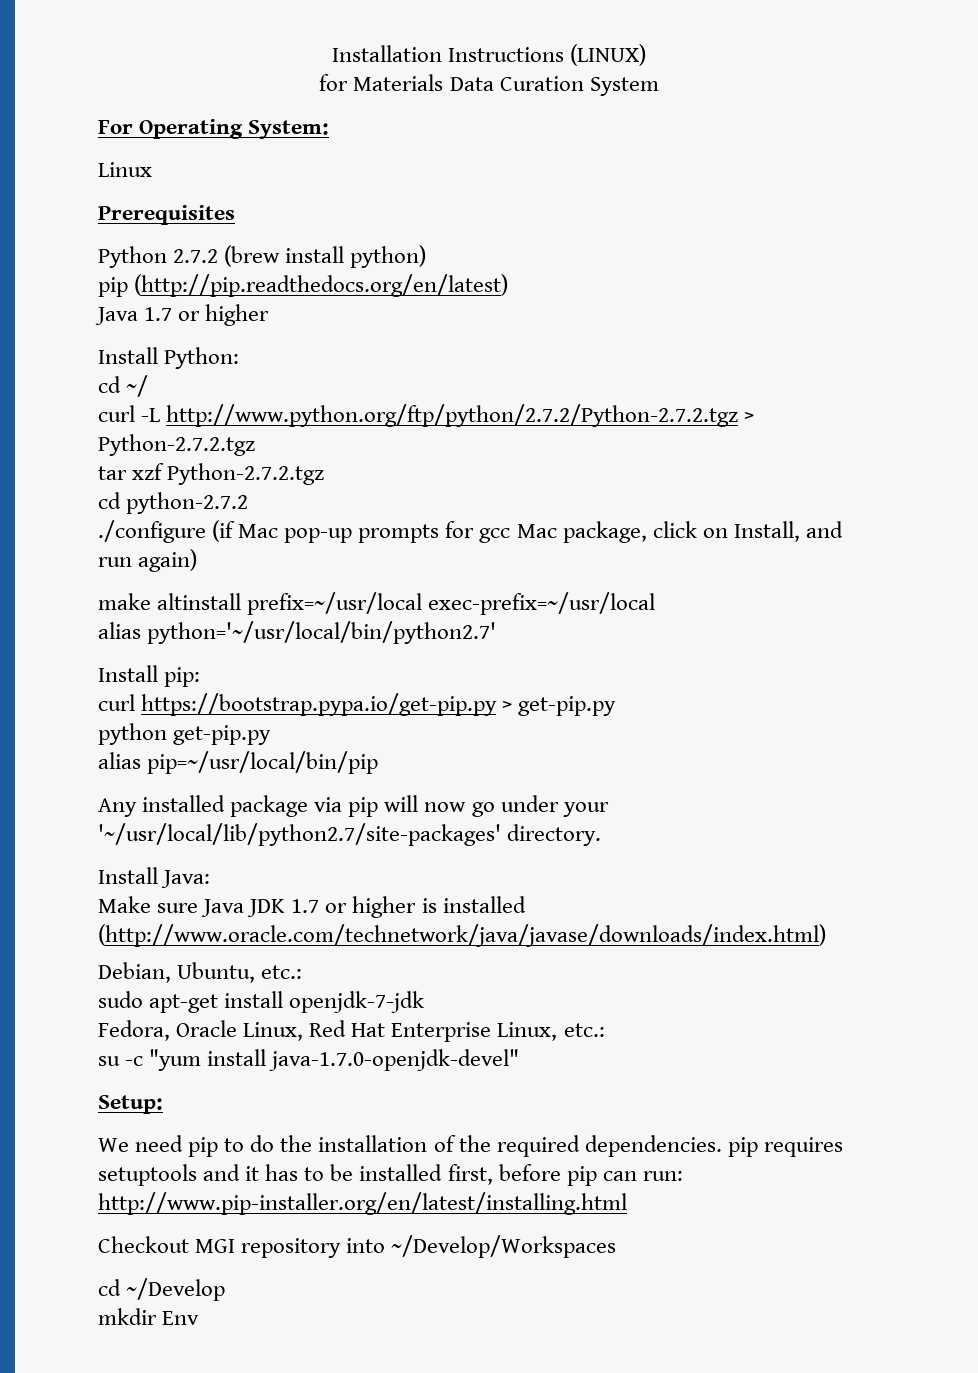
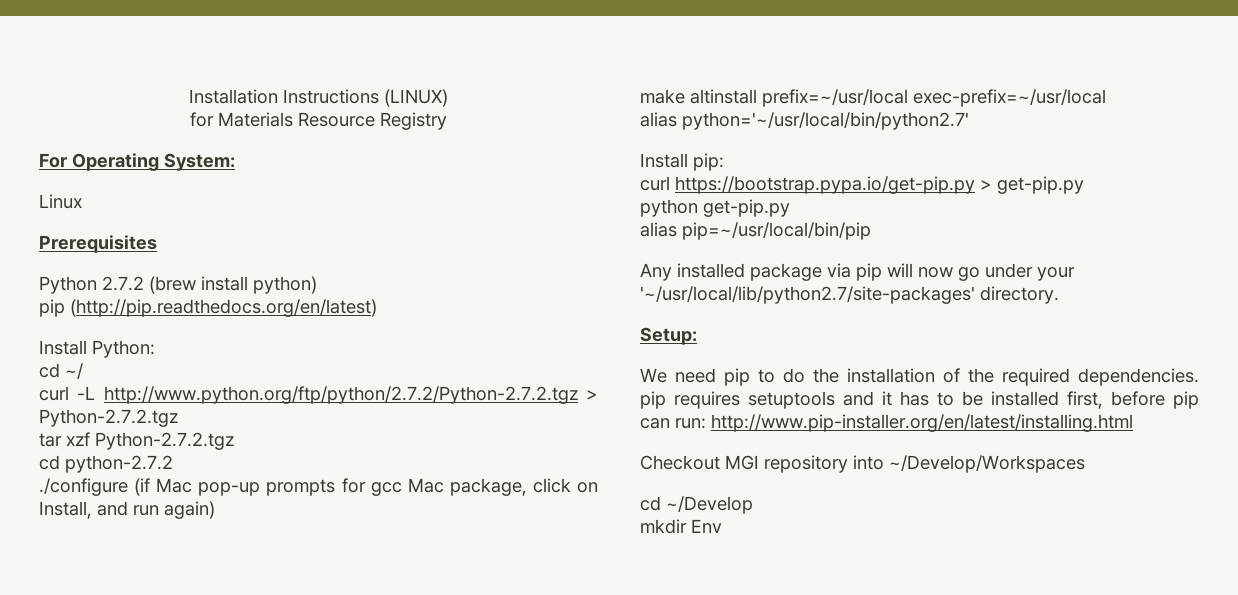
- for Materials Data Curation System
+ for Materials Resource Registry
- Java 1.7 or higher
- Install Java:
- Make sure Java JDK 1.7 or higher is installed (http://www.oracle.com/technetwork/java/javase/downloads/index.html)
- Debian, Ubuntu, etc.:
- sudo apt-get install openjdk-7-jdk
- Fedora, Oracle Linux, Red Hat Enterprise Linux, etc.:
- su -c "yum install java-1.7.0-openjdk-devel"

